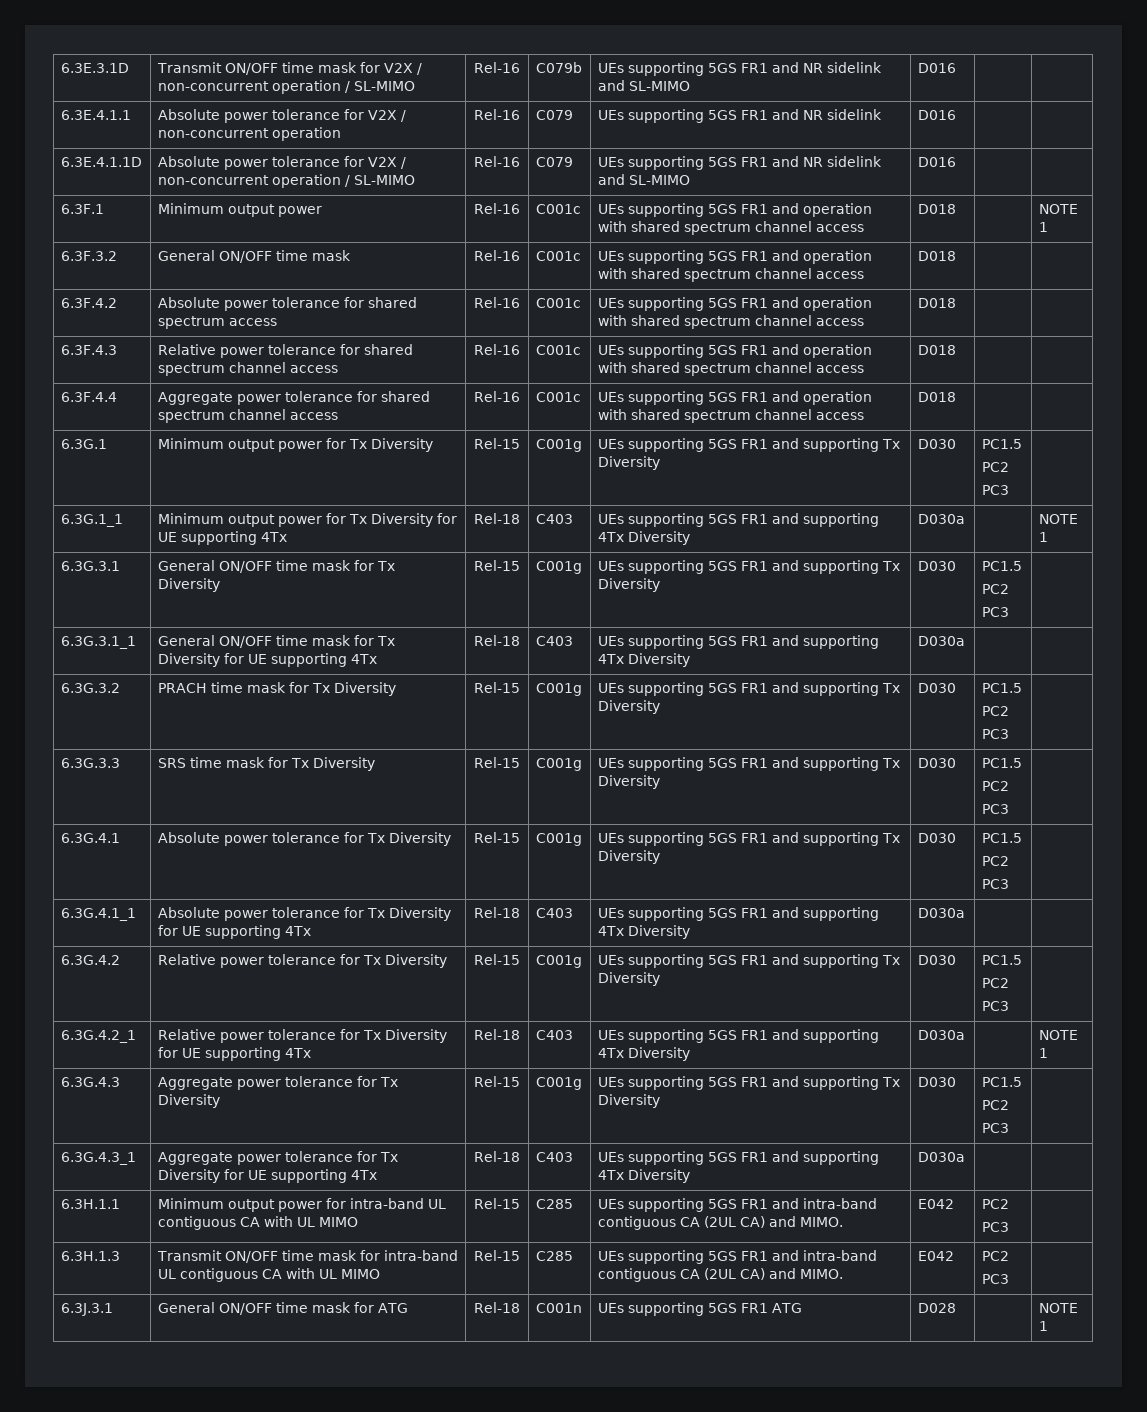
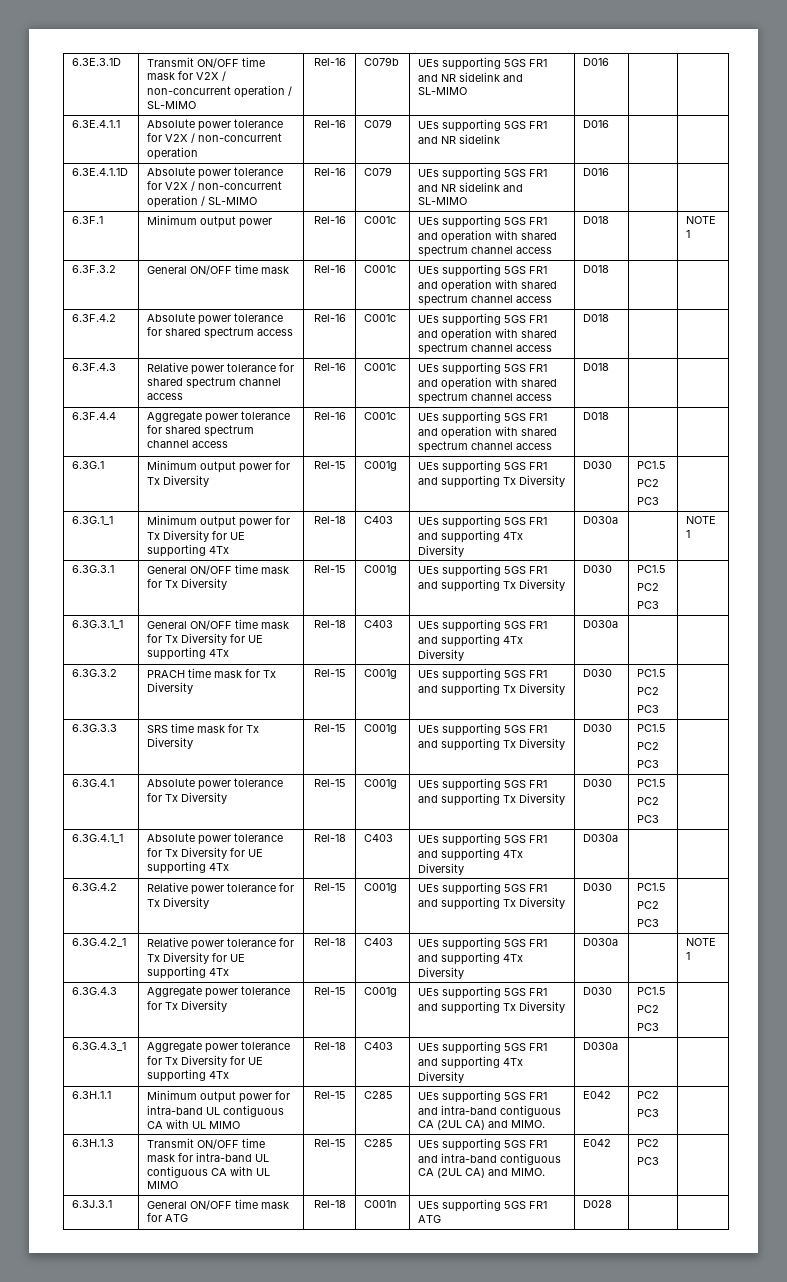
- 6.3J.3.1 | General ON/OFF time mask for ATG | Rel-18 | C001n | UEs supporting 5GS FR1 ATG | D028 | | NOTE 1
+ 6.3J.3.1 | General ON/OFF time mask for ATG | Rel-18 | C001n | UEs supporting 5GS FR1 ATG | D028 | |

